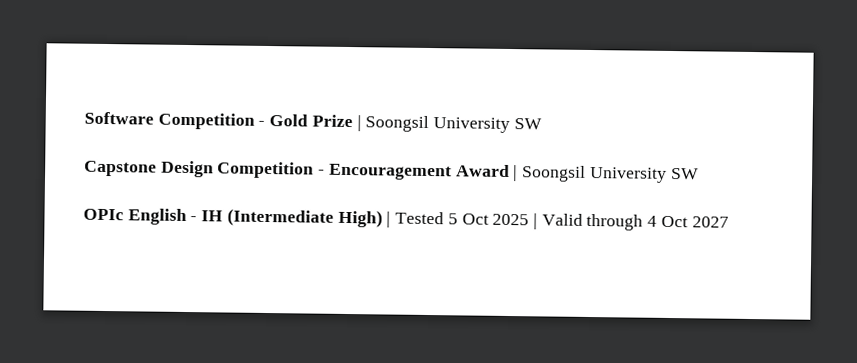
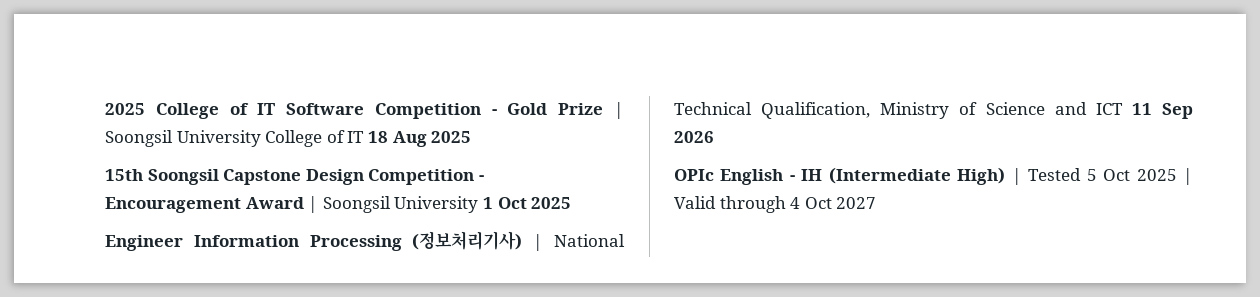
- Software Competition - Gold Prize | Soongsil University SW
- Capstone Design Competition - Encouragement Award | Soongsil University SW
+ 2025 College of IT Software Competition - Gold Prize | Soongsil University College of IT 18 Aug 2025
+ 15th Soongsil Capstone Design Competition - Encouragement Award | Soongsil University 1 Oct 2025
+ Engineer Information Processing (정보처리기사) | National Technical Qualification, Ministry of Science and ICT 11 Sep 2026

